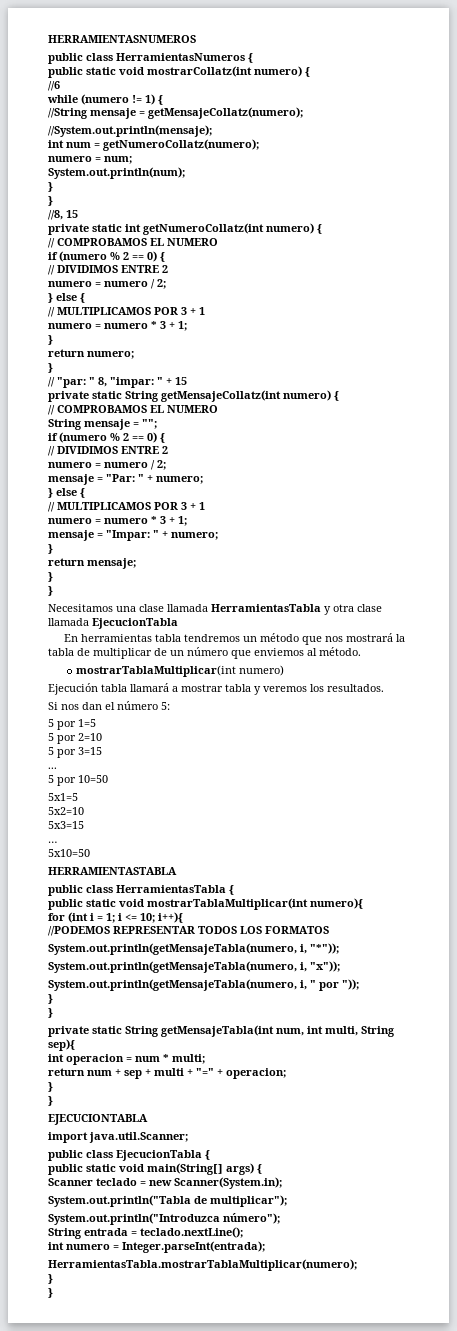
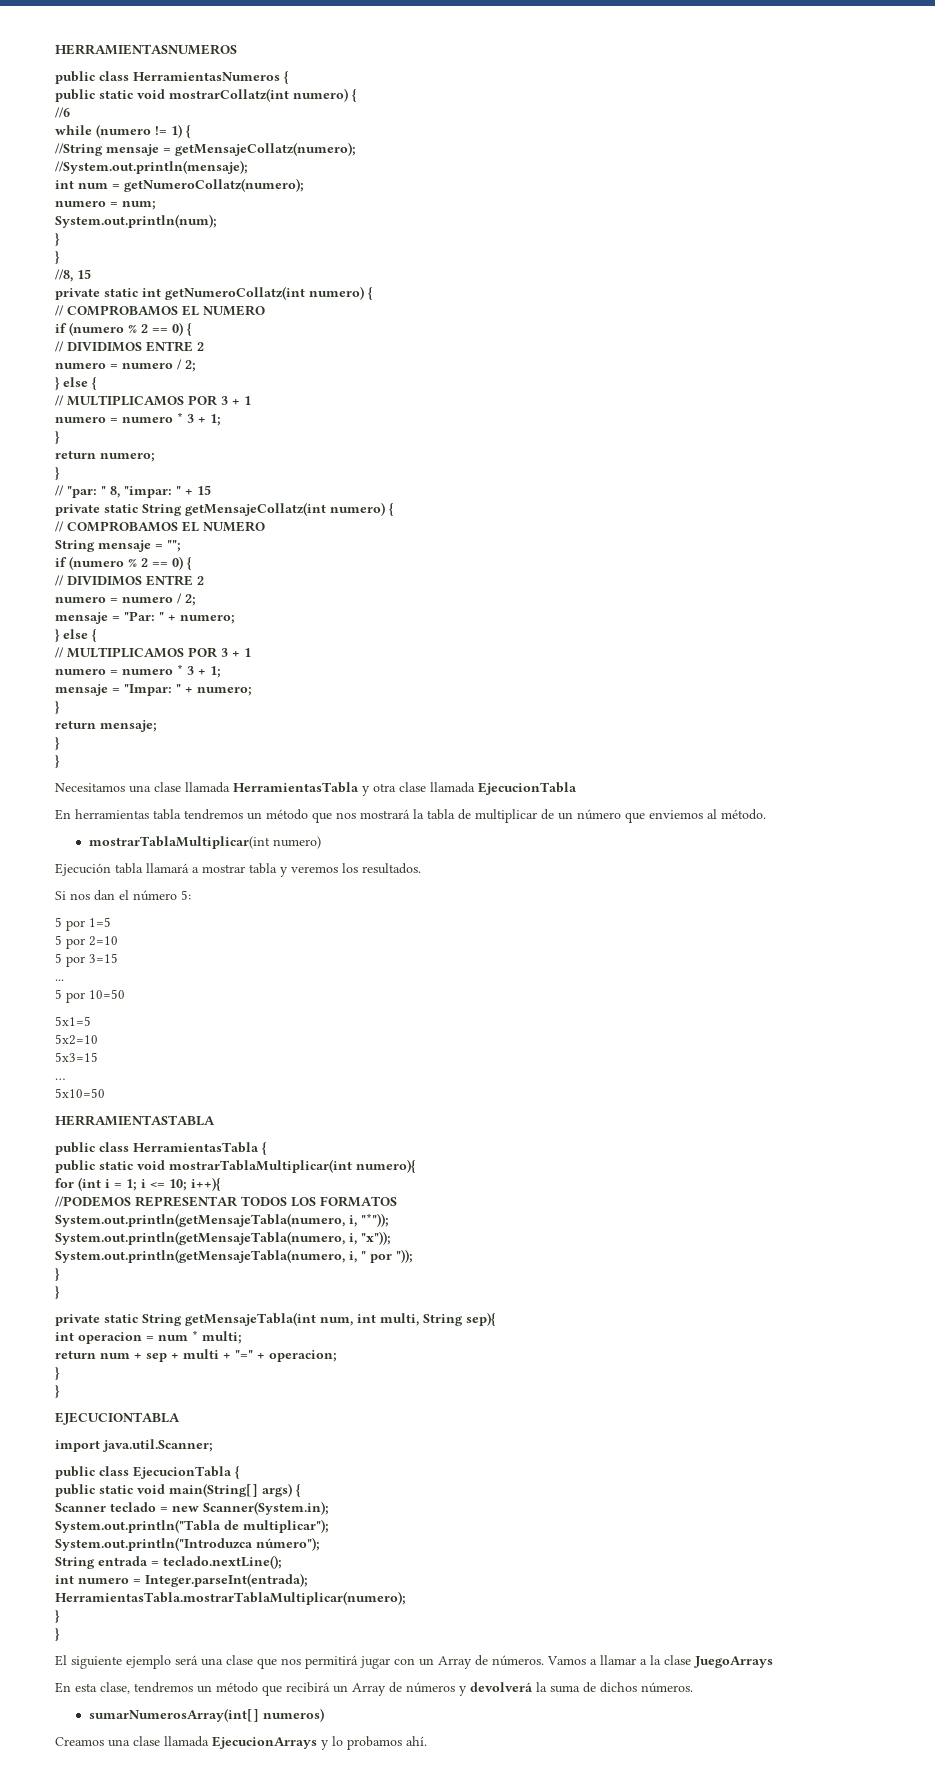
+ El siguiente ejemplo será una clase que nos permitirá jugar con un Array de números. Vamos a llamar a la clase JuegoArrays
+ En esta clase, tendremos un método que recibirá un Array de números y devolverá la suma de dichos números.
+ sumarNumerosArray(int[] numeros)
+ Creamos una clase llamada EjecucionArrays y lo probamos ahí.

